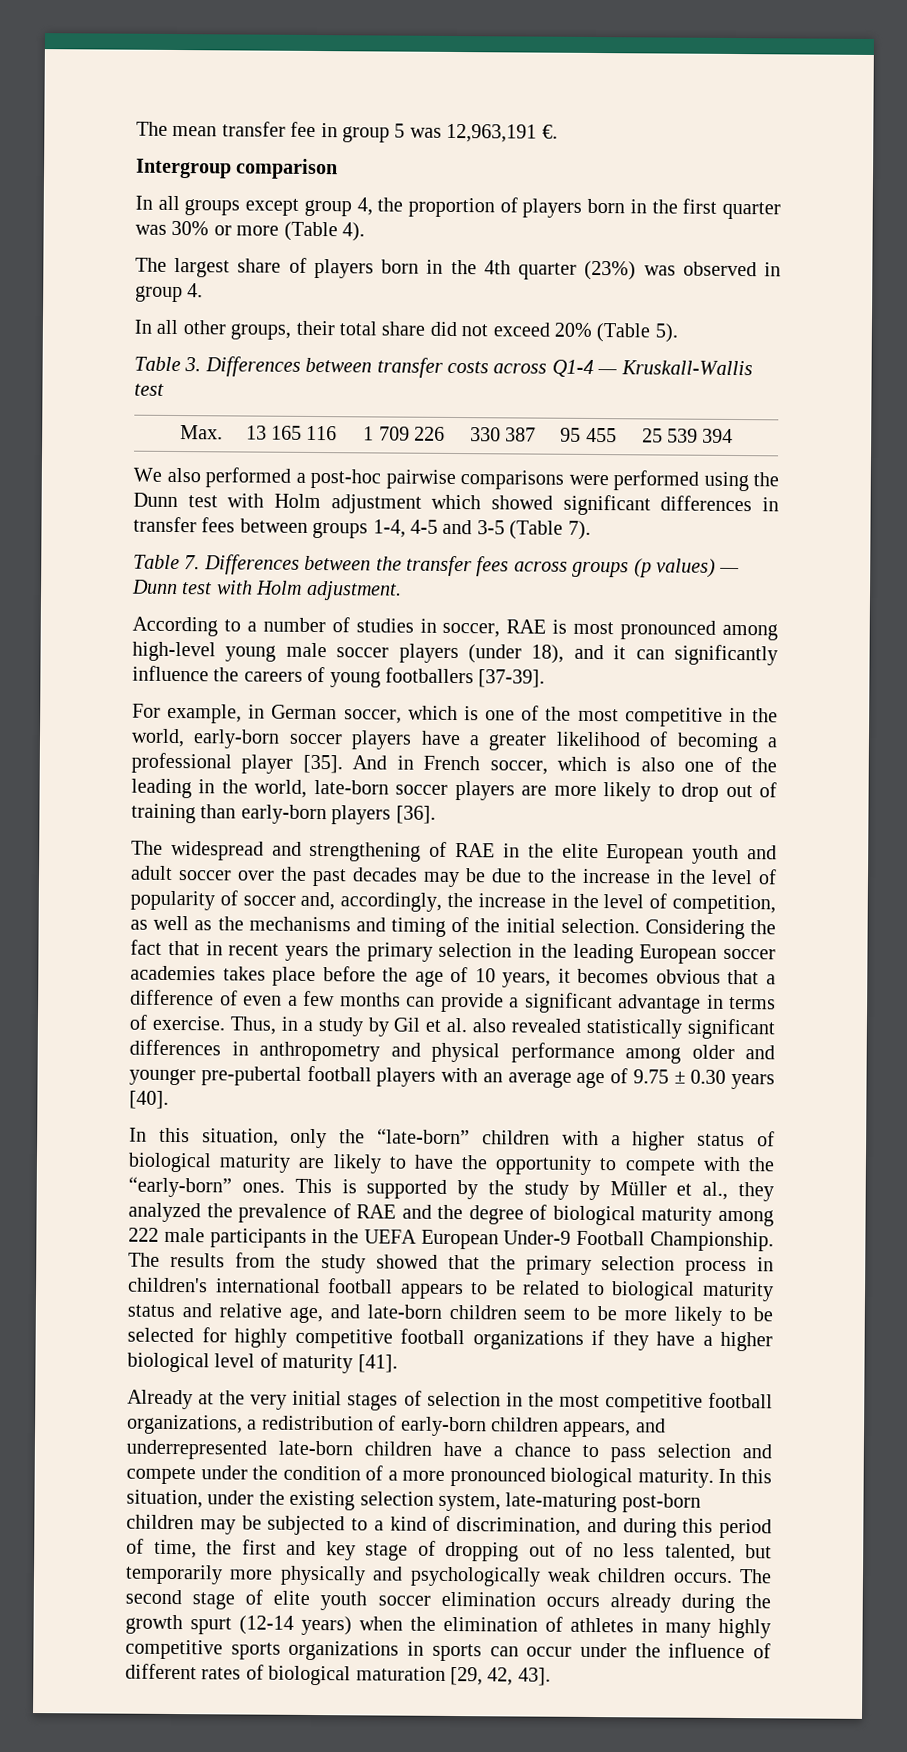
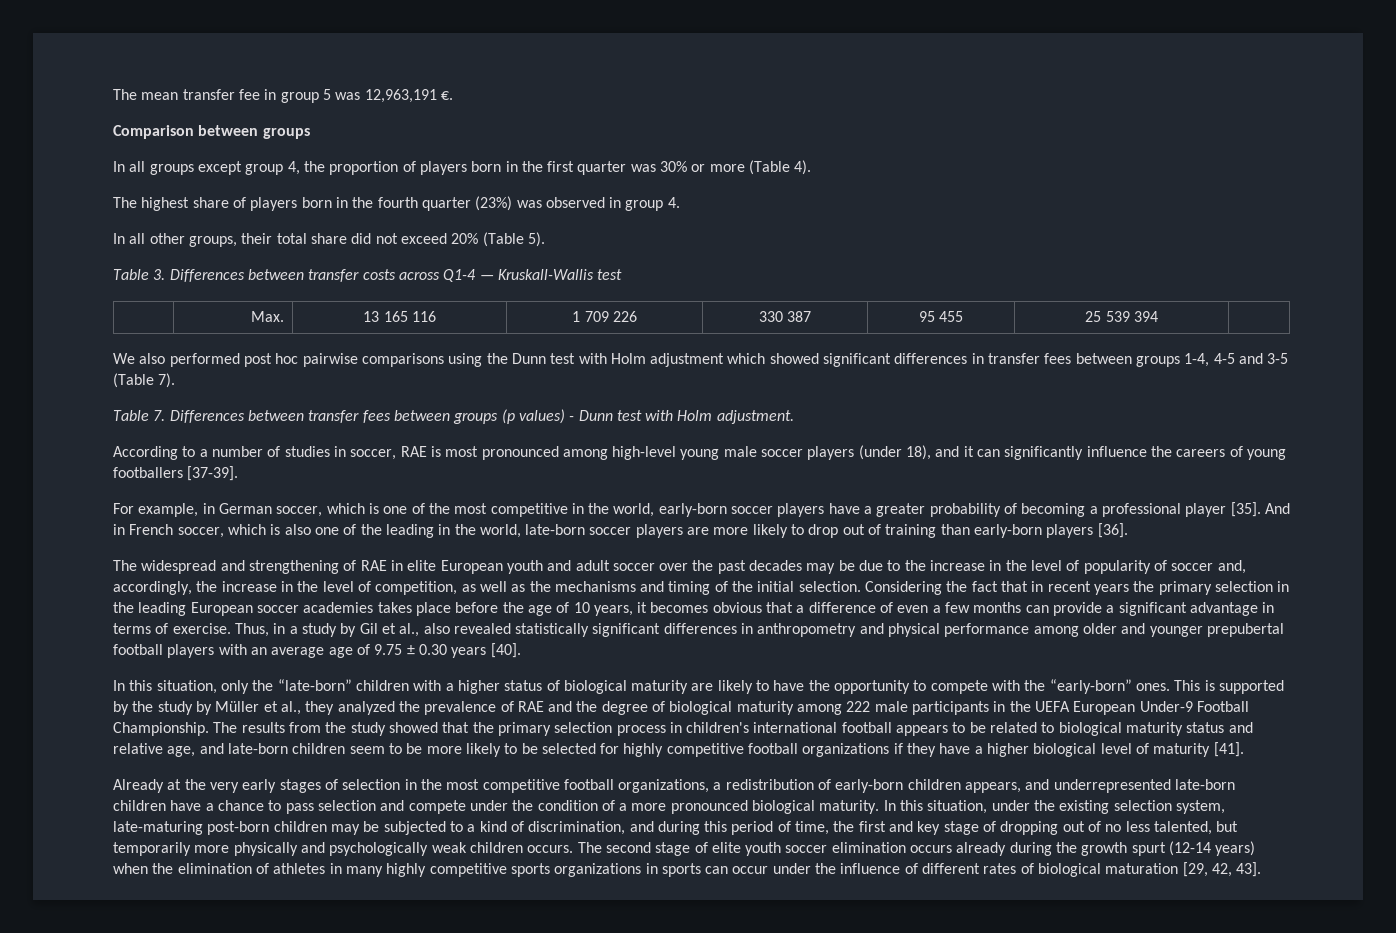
- Intergroup comparison
+ Comparison between groups
- The largest share of players born in the 4th quarter (23%) was observed in group 4.
+ The highest share of players born in the fourth quarter (23%) was observed in group 4.
- We also performed a post-hoc pairwise comparisons were performed using the Dunn test with Holm adjustment which showed significant differences in transfer fees between groups 1-4, 4-5 and 3-5 (Table 7).
+ We also performed post hoc pairwise comparisons using the Dunn test with Holm adjustment which showed significant differences in transfer fees between groups 1-4, 4-5 and 3-5 (Table 7).
- Table 7. Differences between the transfer fees across groups (p values) — Dunn test with Holm adjustment.
+ Table 7. Differences between transfer fees between groups (p values) - Dunn test with Holm adjustment.
- For example, in German soccer, which is one of the most competitive in the world, early-born soccer players have a greater likelihood of becoming a professional player [35].
+ For example, in German soccer, which is one of the most competitive in the world, early-born soccer players have a greater probability of becoming a professional player [35].
- The widespread and strengthening of RAE in the elite European youth and adult soccer over the past decades may be due to the increase in the level of popularity of soccer and, accordingly, the increase in the level of competition, as well as the mechanisms and timing of the initial selection.
+ The widespread and strengthening of RAE in elite European youth and adult soccer over the past decades may be due to the increase in the level of popularity of soccer and, accordingly, the increase in the level of competition, as well as the mechanisms and timing of the initial selection.
- Thus, in a study by Gil et al. also revealed statistically significant differences in anthropometry and physical performance among older and younger pre-pubertal football players with an average age of 9.75 ± 0.30 years [40].
+ Thus, in a study by Gil et al., also revealed statistically significant differences in anthropometry and physical performance among older and younger prepubertal football players with an average age of 9.75 ± 0.30 years [40].
- Already at the very initial stages of selection in the most competitive football organizations, a redistribution of early-born children appears, and underrepresented late-born children have a chance to pass selection and compete under the condition of a more pronounced biological maturity.
+ Already at the very early stages of selection in the most competitive football organizations, a redistribution of early-born children appears, and underrepresented late-born children have a chance to pass selection and compete under the condition of a more pronounced biological maturity.

